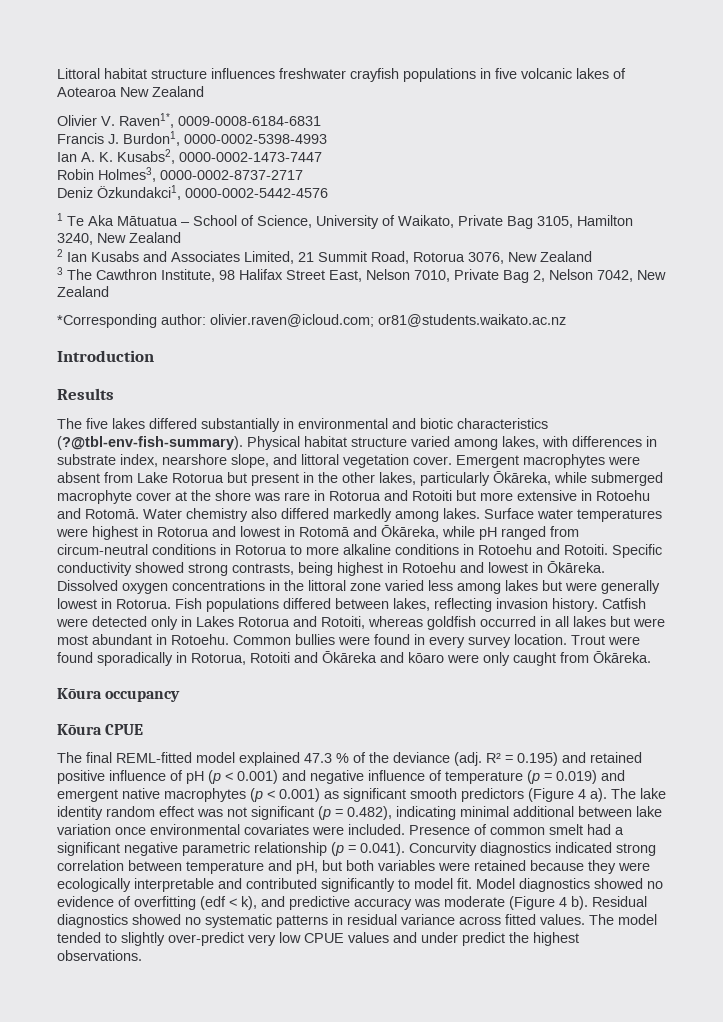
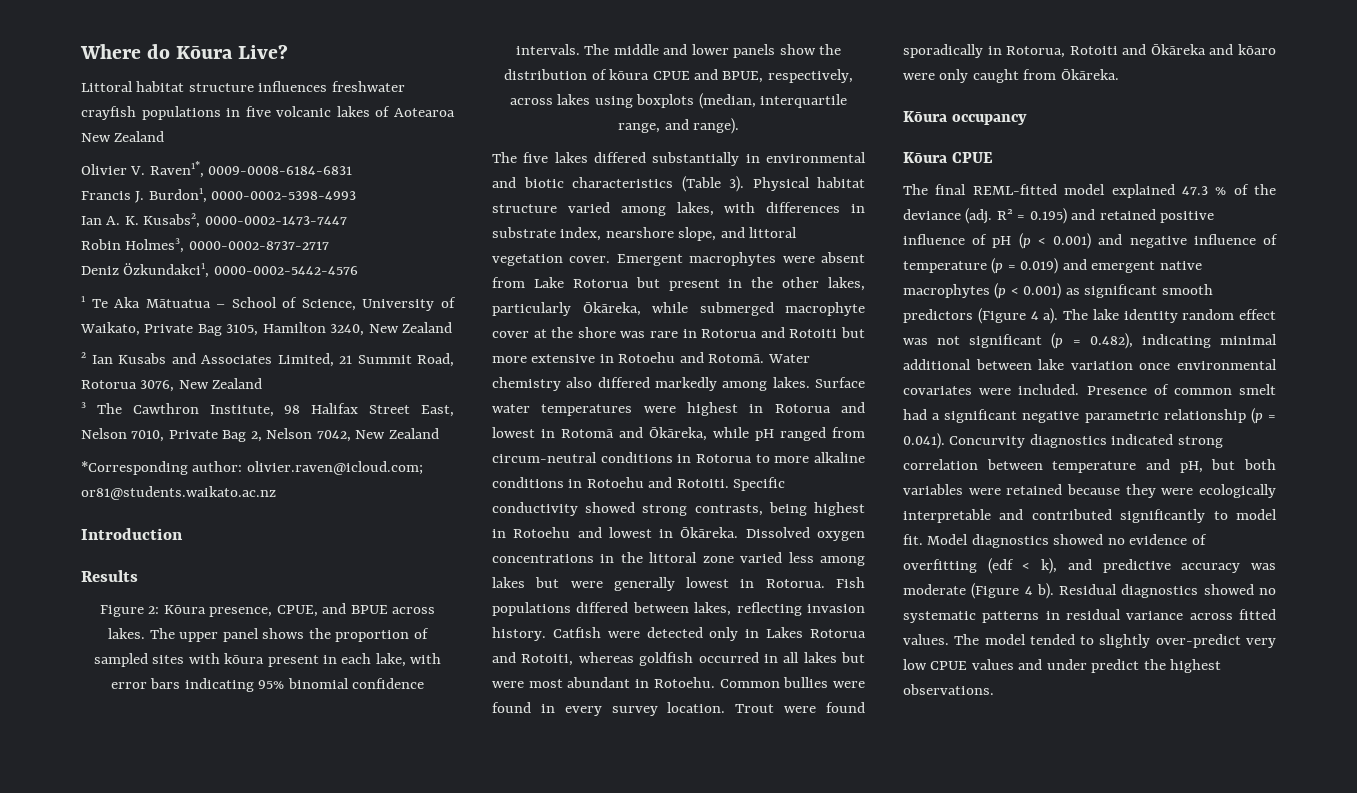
+ Where do Kōura Live?
+ Figure 2: Kōura presence, CPUE, and BPUE across lakes. The upper panel shows the proportion of sampled sites with kōura present in each lake, with error bars indicating 95% binomial confidence intervals. The middle and lower panels show the distribution of kōura CPUE and BPUE, respectively, across lakes using boxplots (median, interquartile range, and range).
- The five lakes differed substantially in environmental and biotic characteristics (?@tbl-env-fish-summary).
+ The five lakes differed substantially in environmental and biotic characteristics (Table 3).

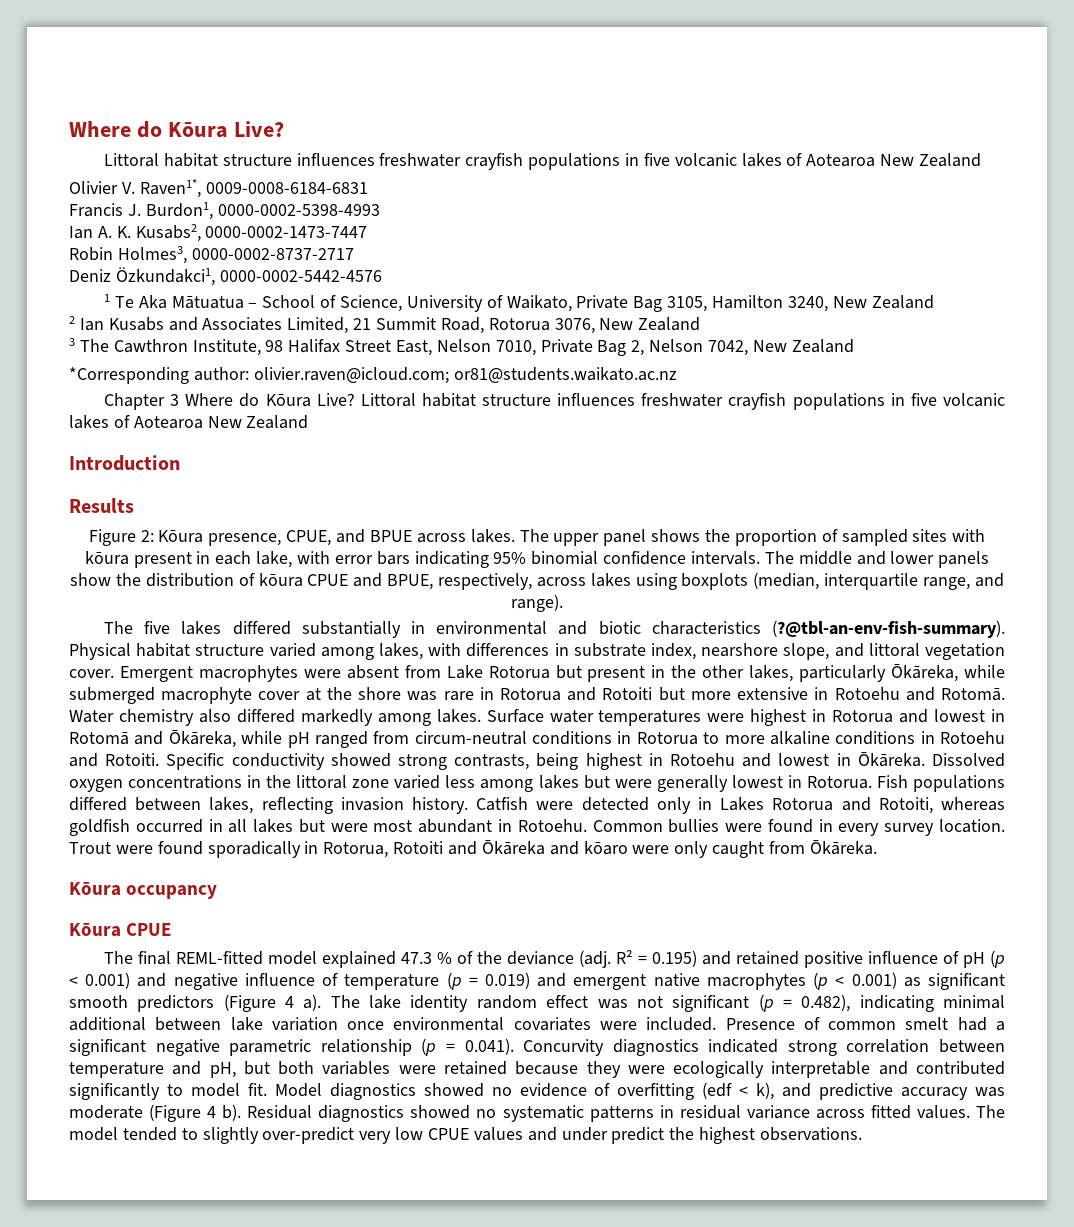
+ Chapter 3 Where do Kōura Live? Littoral habitat structure influences freshwater crayfish populations in five volcanic lakes of Aotearoa New Zealand
- The five lakes differed substantially in environmental and biotic characteristics (Table 3).
+ The five lakes differed substantially in environmental and biotic characteristics (?@tbl-an-env-fish-summary).

